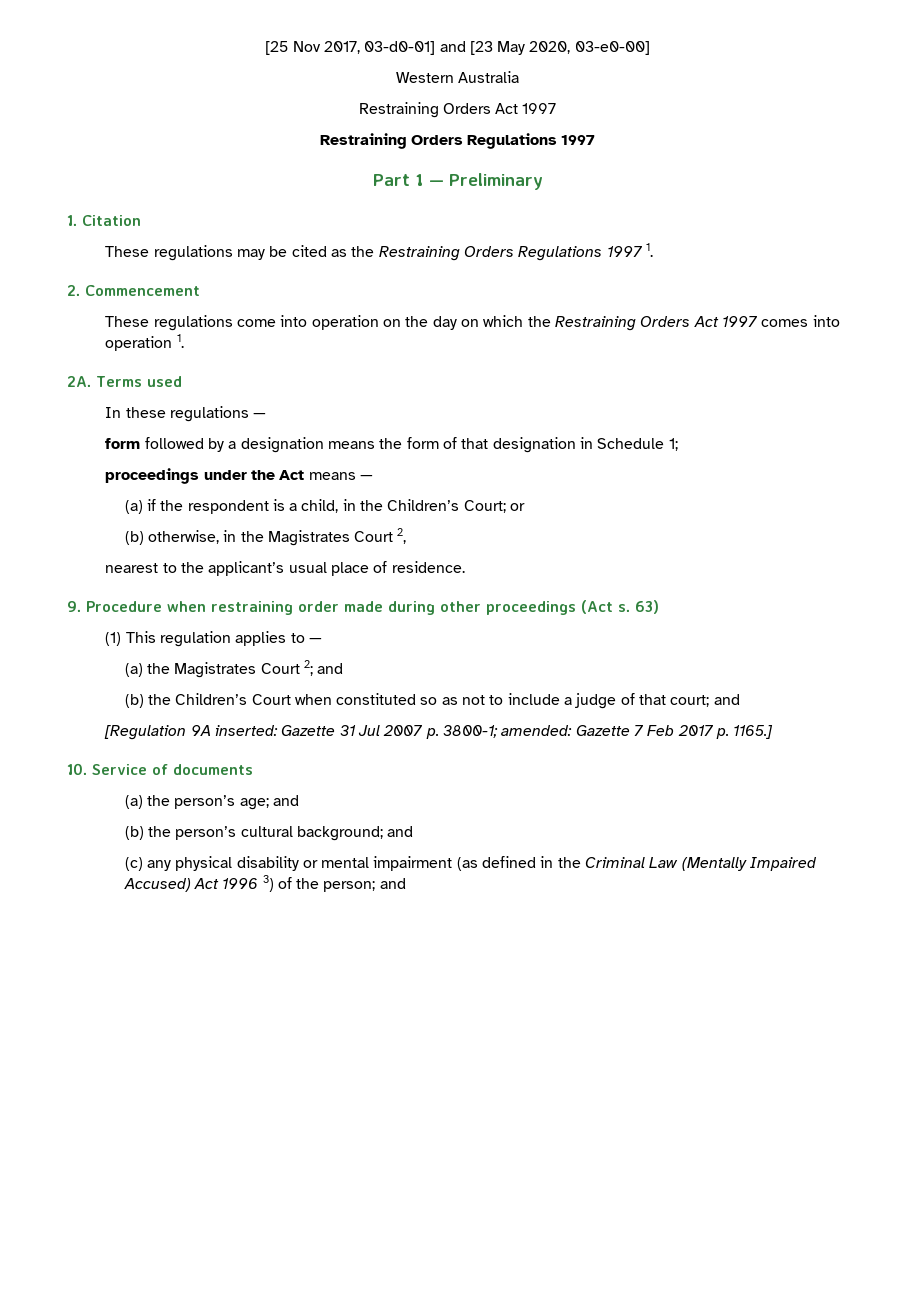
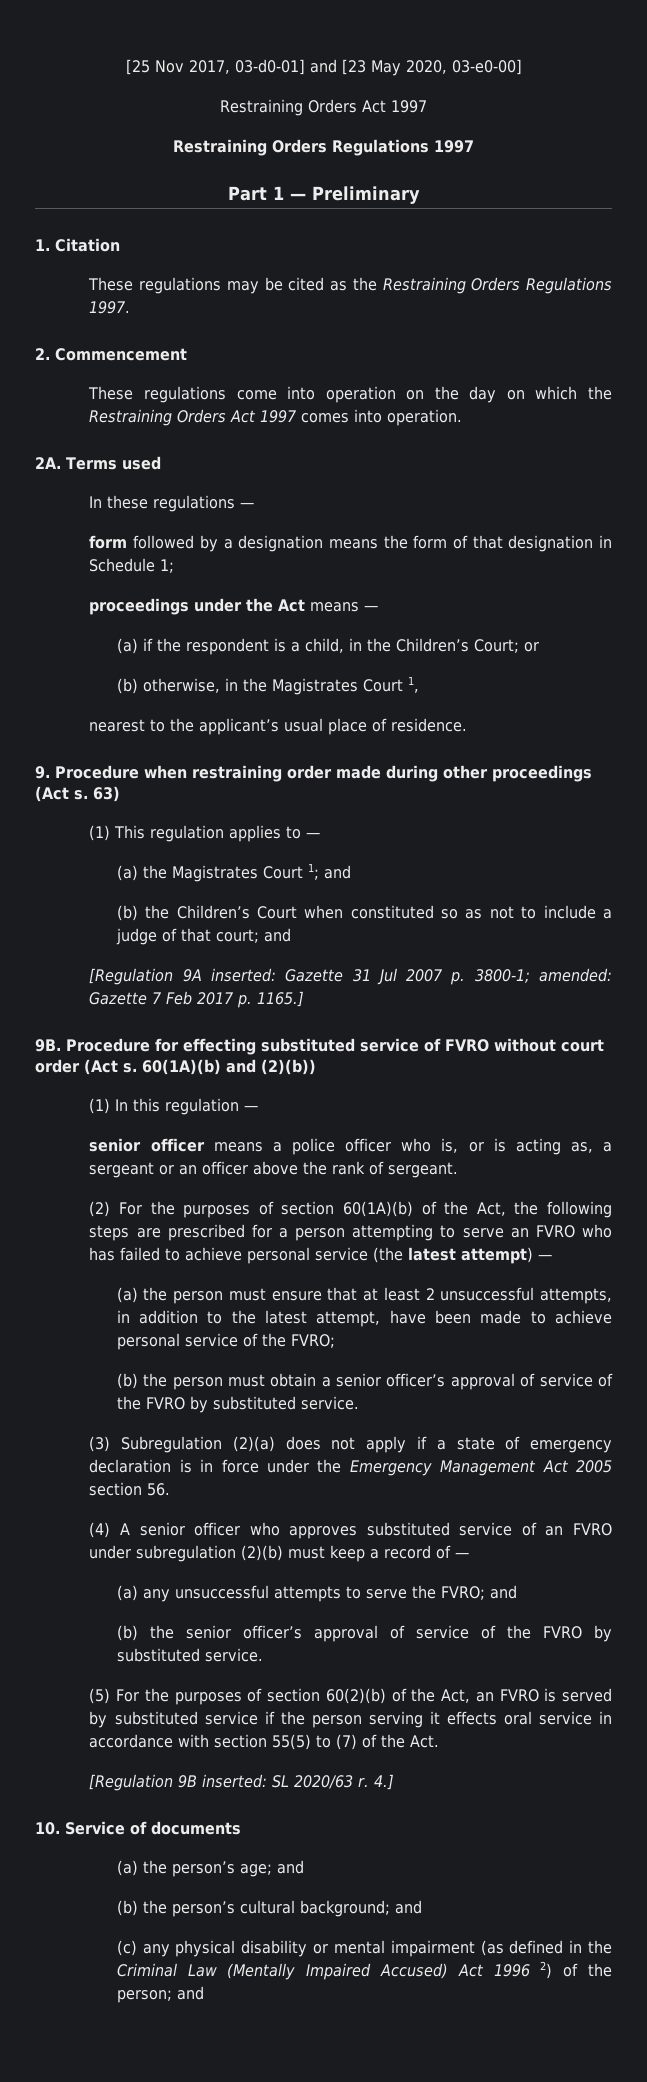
- Western Australia
- These regulations may be cited as the Restraining Orders Regulations 1997 1.
+ These regulations may be cited as the Restraining Orders Regulations 1997.
- These regulations come into operation on the day on which the Restraining Orders Act 1997 comes into operation 1.
+ These regulations come into operation on the day on which the Restraining Orders Act 1997 comes into operation.
- (b) otherwise, in the Magistrates Court 2,
+ (b) otherwise, in the Magistrates Court 1,
- (a) the Magistrates Court 2; and
+ (a) the Magistrates Court 1; and
+ 9B. Procedure for effecting substituted service of FVRO without court order (Act s. 60(1A)(b) and (2)(b))
+ (1) In this regulation —
+ senior officer means a police officer who is, or is acting as, a sergeant or an officer above the rank of sergeant.
+ (2) For the purposes of section 60(1A)(b) of the Act, the following steps are prescribed for a person attempting to serve an FVRO who has failed to achieve personal service (the latest attempt) —
+ (a) the person must ensure that at least 2 unsuccessful attempts, in addition to the latest attempt, have been made to achieve personal service of the FVRO;
+ (b) the person must obtain a senior officer’s approval of service of the FVRO by substituted service.
+ (3) Subregulation (2)(a) does not apply if a state of emergency declaration is in force under the Emergency Management Act 2005 section 56.
+ (4) A senior officer who approves substituted service of an FVRO under subregulation (2)(b) must keep a record of —
+ (a) any unsuccessful attempts to serve the FVRO; and
+ (b) the senior officer’s approval of service of the FVRO by substituted service.
+ (5) For the purposes of section 60(2)(b) of the Act, an FVRO is served by substituted service if the person serving it effects oral service in accordance with section 55(5) to (7) of the Act.
+ [Regulation 9B inserted: SL 2020/63 r. 4.]
- (c) any physical disability or mental impairment (as defined in the Criminal Law (Mentally Impaired Accused) Act 1996 3) of the person; and
+ (c) any physical disability or mental impairment (as defined in the Criminal Law (Mentally Impaired Accused) Act 1996 2) of the person; and

